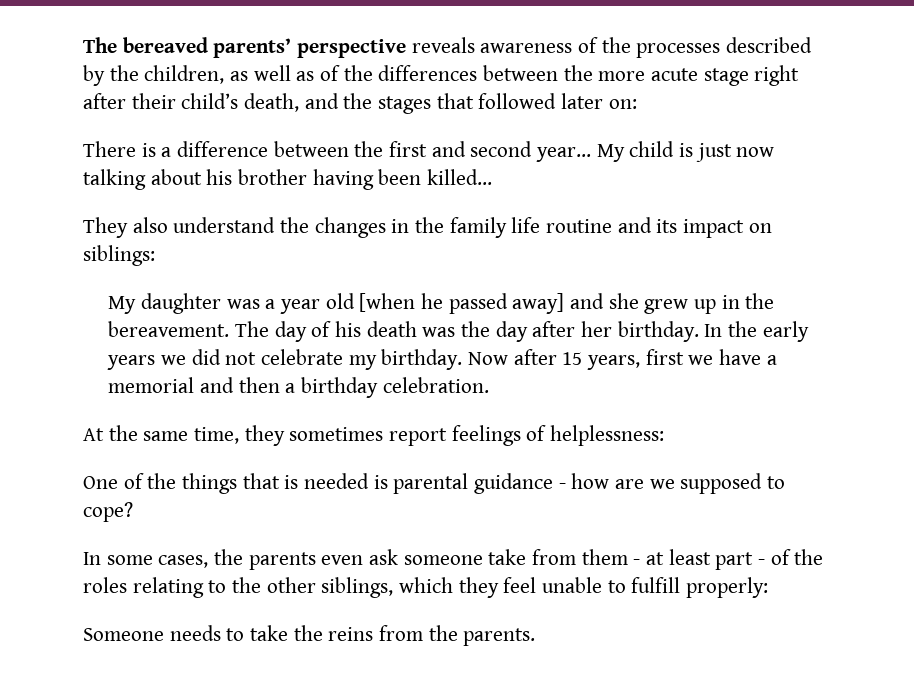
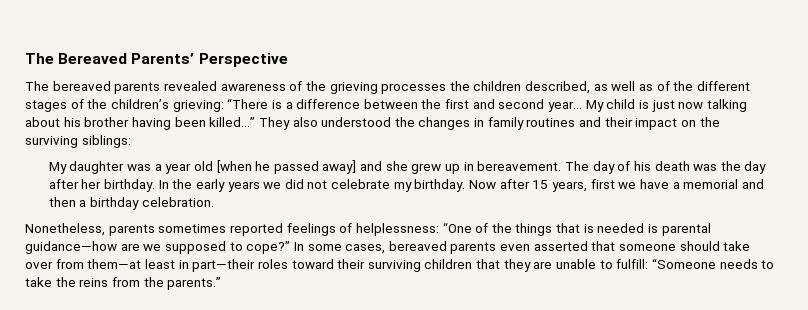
- The bereaved parents’ perspective reveals awareness of the processes described by the children, as well as of the differences between the more acute stage right after their child’s death, and the stages that followed later on:
- There is a difference between the first and second year…
+ The Bereaved Parents’ Perspective
+ The bereaved parents revealed awareness of the grieving processes the children described, as well as of the different stages of the children’s grieving: “There is a difference between the first and second year…
- My child is just now talking about his brother having been killed…
- They also understand the changes in the family life routine and its impact on siblings:
+ My child is just now talking about his brother having been killed…” They also understood the changes in family routines and their impact on the surviving siblings:
- My daughter was a year old [when he passed away] and she grew up in the bereavement.
+ My daughter was a year old [when he passed away] and she grew up in bereavement.
- At the same time, they sometimes report feelings of helplessness:
- One of the things that is needed is parental guidance - how are we supposed to cope?
- In some cases, the parents even ask someone take from them - at least part - of the roles relating to the other siblings, which they feel unable to fulfill properly:
- Someone needs to take the reins from the parents.
+ Nonetheless, parents sometimes reported feelings of helplessness: “One of the things that is needed is parental guidance—how are we supposed to cope?” In some cases, bereaved parents even asserted that someone should take over from them—at least in part—their roles toward their surviving children that they are unable to fulfill: “Someone needs to take the reins from the parents.”

